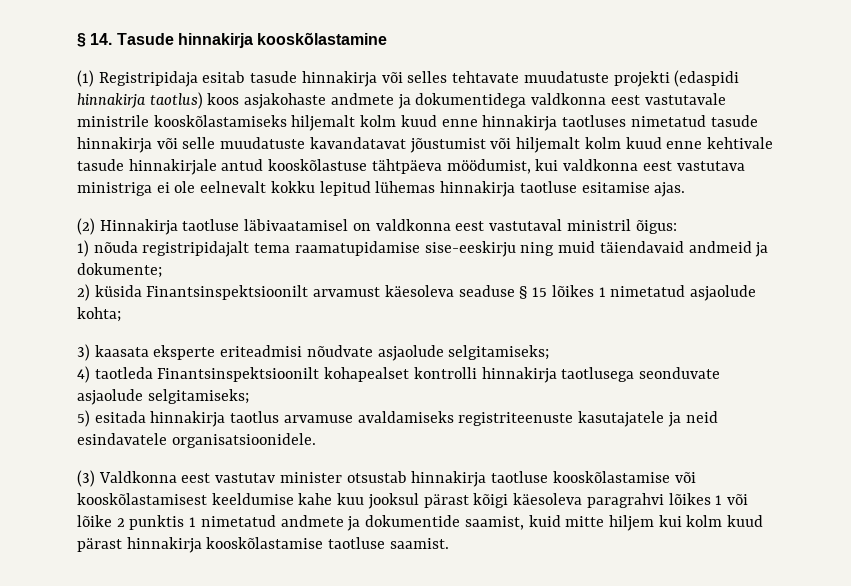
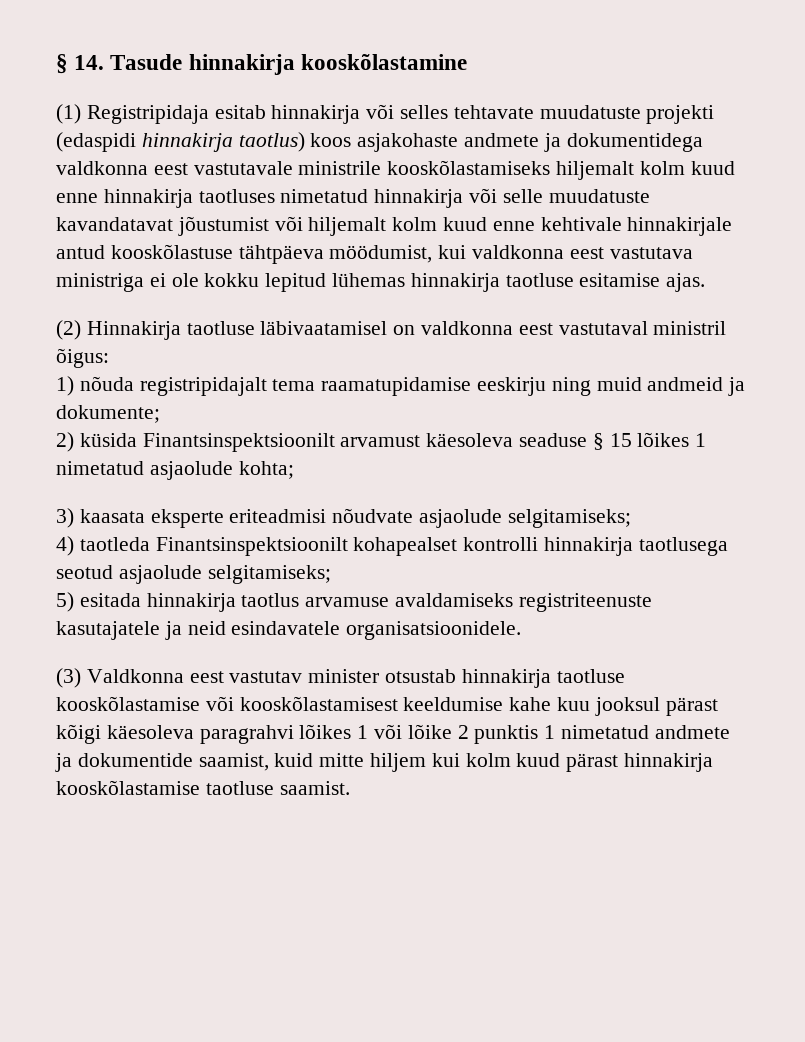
- (1) Registripidaja esitab tasude hinnakirja või selles tehtavate muudatuste projekti (edaspidi hinnakirja taotlus) koos asjakohaste andmete ja dokumentidega valdkonna eest vastutavale ministrile kooskõlastamiseks hiljemalt kolm kuud enne hinnakirja taotluses nimetatud tasude hinnakirja või selle muudatuste kavandatavat jõustumist või hiljemalt kolm kuud enne kehtivale tasude hinnakirjale antud kooskõlastuse tähtpäeva möödumist, kui valdkonna eest vastutava ministriga ei ole eelnevalt kokku lepitud lühemas hinnakirja taotluse esitamise ajas.
+ (1) Registripidaja esitab hinnakirja või selles tehtavate muudatuste projekti (edaspidi hinnakirja taotlus) koos asjakohaste andmete ja dokumentidega valdkonna eest vastutavale ministrile kooskõlastamiseks hiljemalt kolm kuud enne hinnakirja taotluses nimetatud hinnakirja või selle muudatuste kavandatavat jõustumist või hiljemalt kolm kuud enne kehtivale hinnakirjale antud kooskõlastuse tähtpäeva möödumist, kui valdkonna eest vastutava ministriga ei ole kokku lepitud lühemas hinnakirja taotluse esitamise ajas.
- 1) nõuda registripidajalt tema raamatupidamise sise-eeskirju ning muid täiendavaid andmeid ja dokumente;
+ 1) nõuda registripidajalt tema raamatupidamise eeskirju ning muid andmeid ja dokumente;
- 4) taotleda Finantsinspektsioonilt kohapealset kontrolli hinnakirja taotlusega seonduvate asjaolude selgitamiseks;
+ 4) taotleda Finantsinspektsioonilt kohapealset kontrolli hinnakirja taotlusega seotud asjaolude selgitamiseks;

